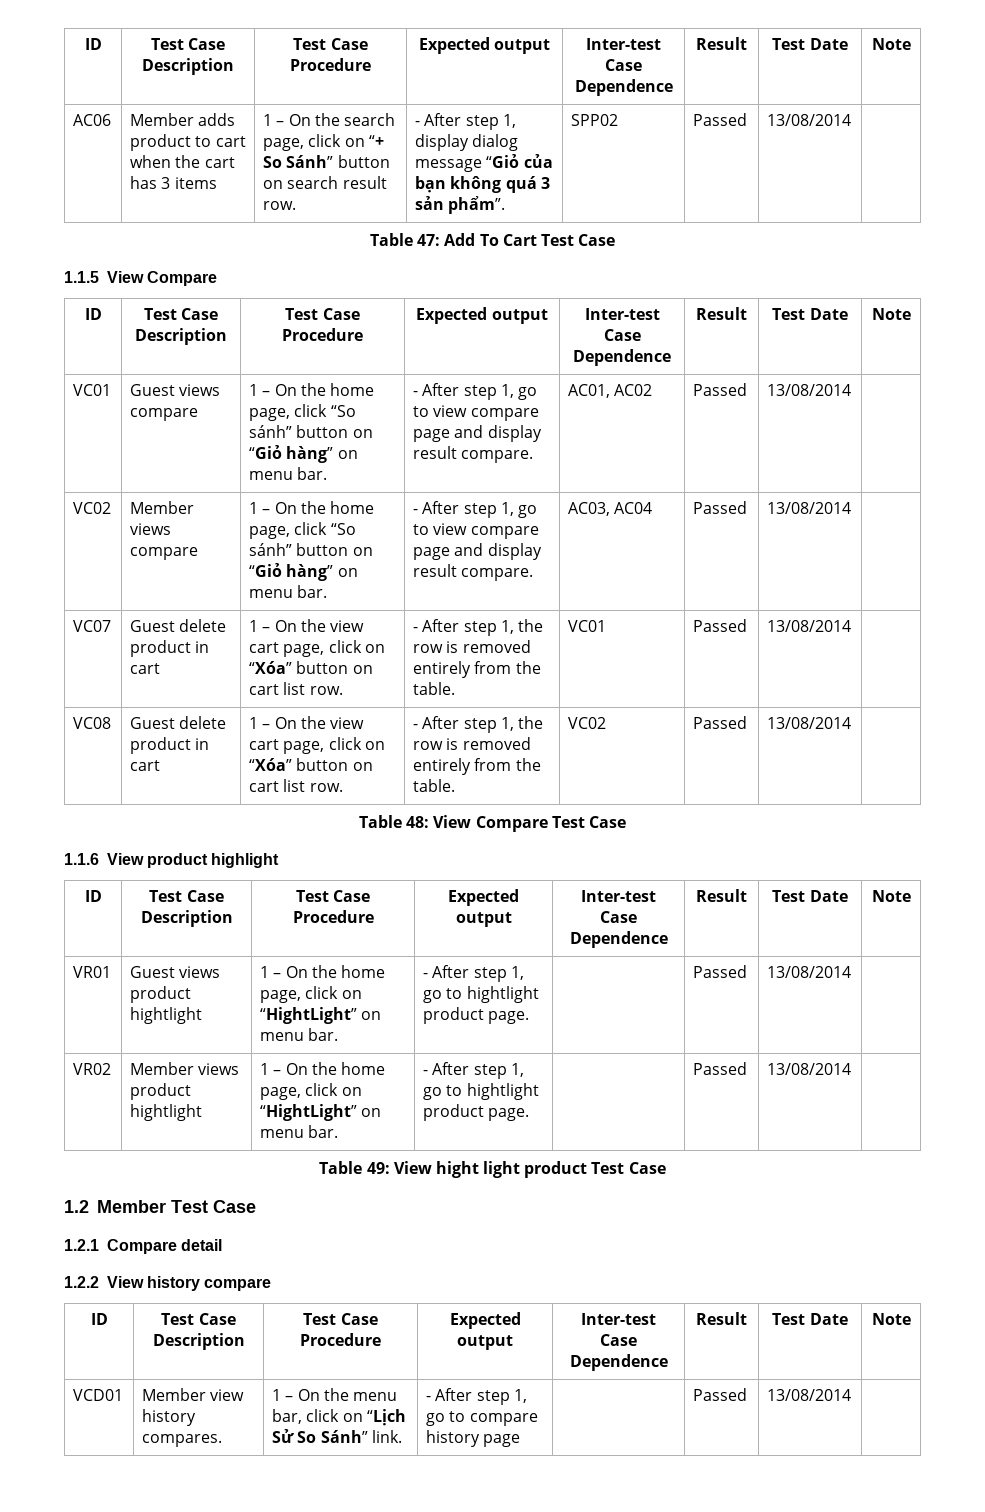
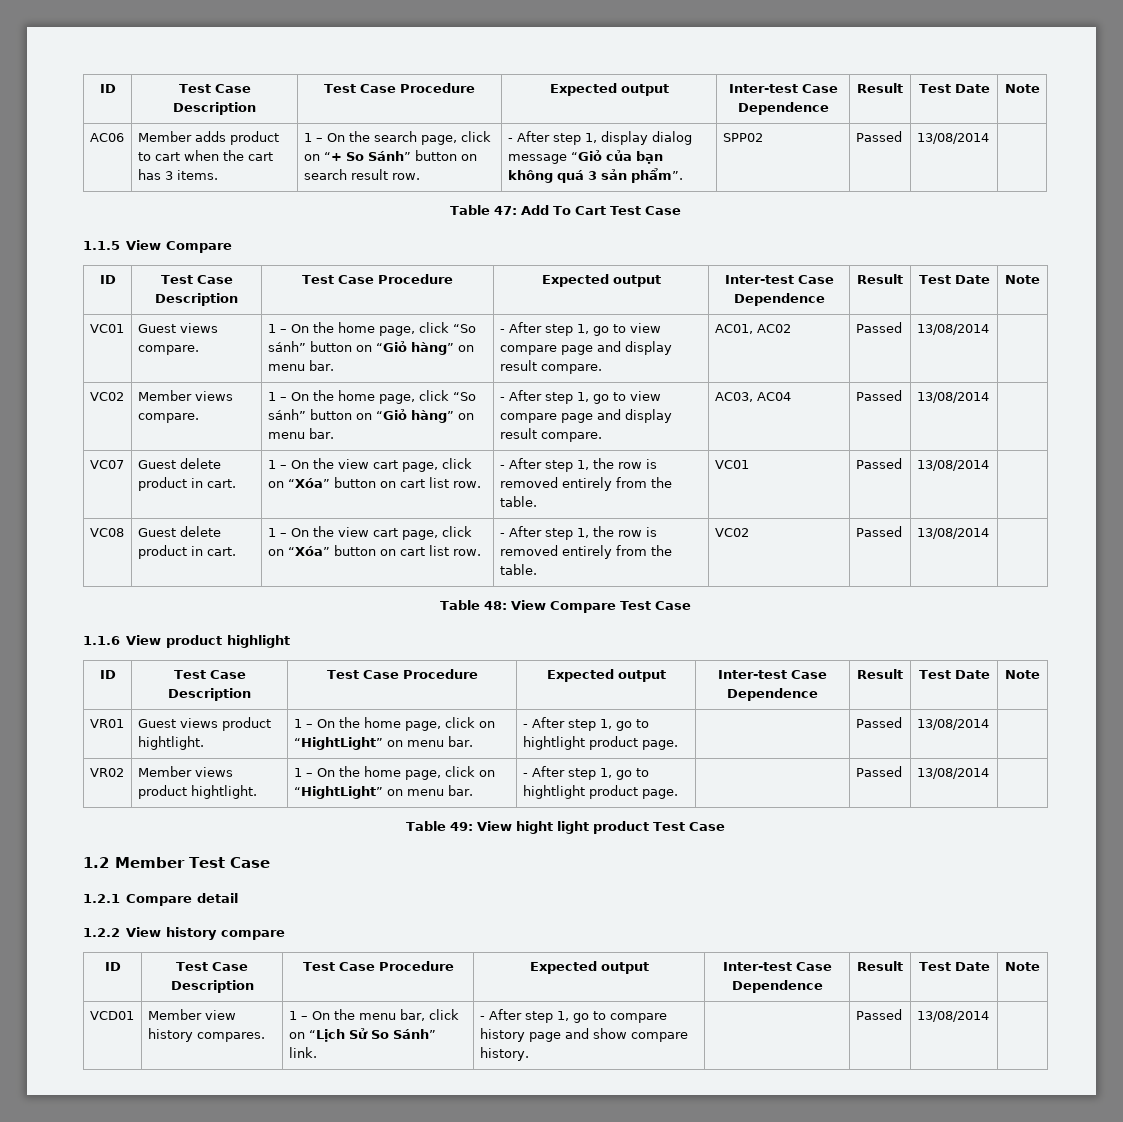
- Member adds product to cart when the cart has 3 items
+ Member adds product to cart when the cart has 3 items.
- VC01 | Guest views compare | 1 – On the home page, click “So sánh” button on “Giỏ hàng” on menu bar. | - After step 1, go to view compare page and display result compare. | AC01, AC02 | Passed | 13/08/2014 |
+ VC01 | Guest views compare. | 1 – On the home page, click “So sánh” button on “Giỏ hàng” on menu bar. | - After step 1, go to view compare page and display result compare. | AC01, AC02 | Passed | 13/08/2014 |
- VC02 | Member views compare | 1 – On the home page, click “So sánh” button on “Giỏ hàng” on menu bar. | - After step 1, go to view compare page and display result compare. | AC03, AC04 | Passed | 13/08/2014 |
+ VC02 | Member views compare. | 1 – On the home page, click “So sánh” button on “Giỏ hàng” on menu bar. | - After step 1, go to view compare page and display result compare. | AC03, AC04 | Passed | 13/08/2014 |
- VC07 | Guest delete product in cart | 1 – On the view cart page, click on “Xóa” button on cart list row. | - After step 1, the row is removed entirely from the table. | VC01 | Passed | 13/08/2014 |
+ VC07 | Guest delete product in cart. | 1 – On the view cart page, click on “Xóa” button on cart list row. | - After step 1, the row is removed entirely from the table. | VC01 | Passed | 13/08/2014 |
- VC08 | Guest delete product in cart | 1 – On the view cart page, click on “Xóa” button on cart list row. | - After step 1, the row is removed entirely from the table. | VC02 | Passed | 13/08/2014 |
+ VC08 | Guest delete product in cart. | 1 – On the view cart page, click on “Xóa” button on cart list row. | - After step 1, the row is removed entirely from the table. | VC02 | Passed | 13/08/2014 |
- VR01 | Guest views product hightlight | 1 – On the home page, click on “HightLight” on menu bar. | - After step 1, go to hightlight product page. | | Passed | 13/08/2014 |
+ VR01 | Guest views product hightlight. | 1 – On the home page, click on “HightLight” on menu bar. | - After step 1, go to hightlight product page. | | Passed | 13/08/2014 |
- VR02 | Member views product hightlight | 1 – On the home page, click on “HightLight” on menu bar. | - After step 1, go to hightlight product page. | | Passed | 13/08/2014 |
+ VR02 | Member views product hightlight. | 1 – On the home page, click on “HightLight” on menu bar. | - After step 1, go to hightlight product page. | | Passed | 13/08/2014 |
- VCD01 | Member view history compares. | 1 – On the menu bar, click on “Lịch Sử So Sánh” link. | - After step 1, go to compare history page | | Passed | 13/08/2014 |
+ VCD01 | Member view history compares. | 1 – On the menu bar, click on “Lịch Sử So Sánh” link. | - After step 1, go to compare history page and show compare history. | | Passed | 13/08/2014 |

